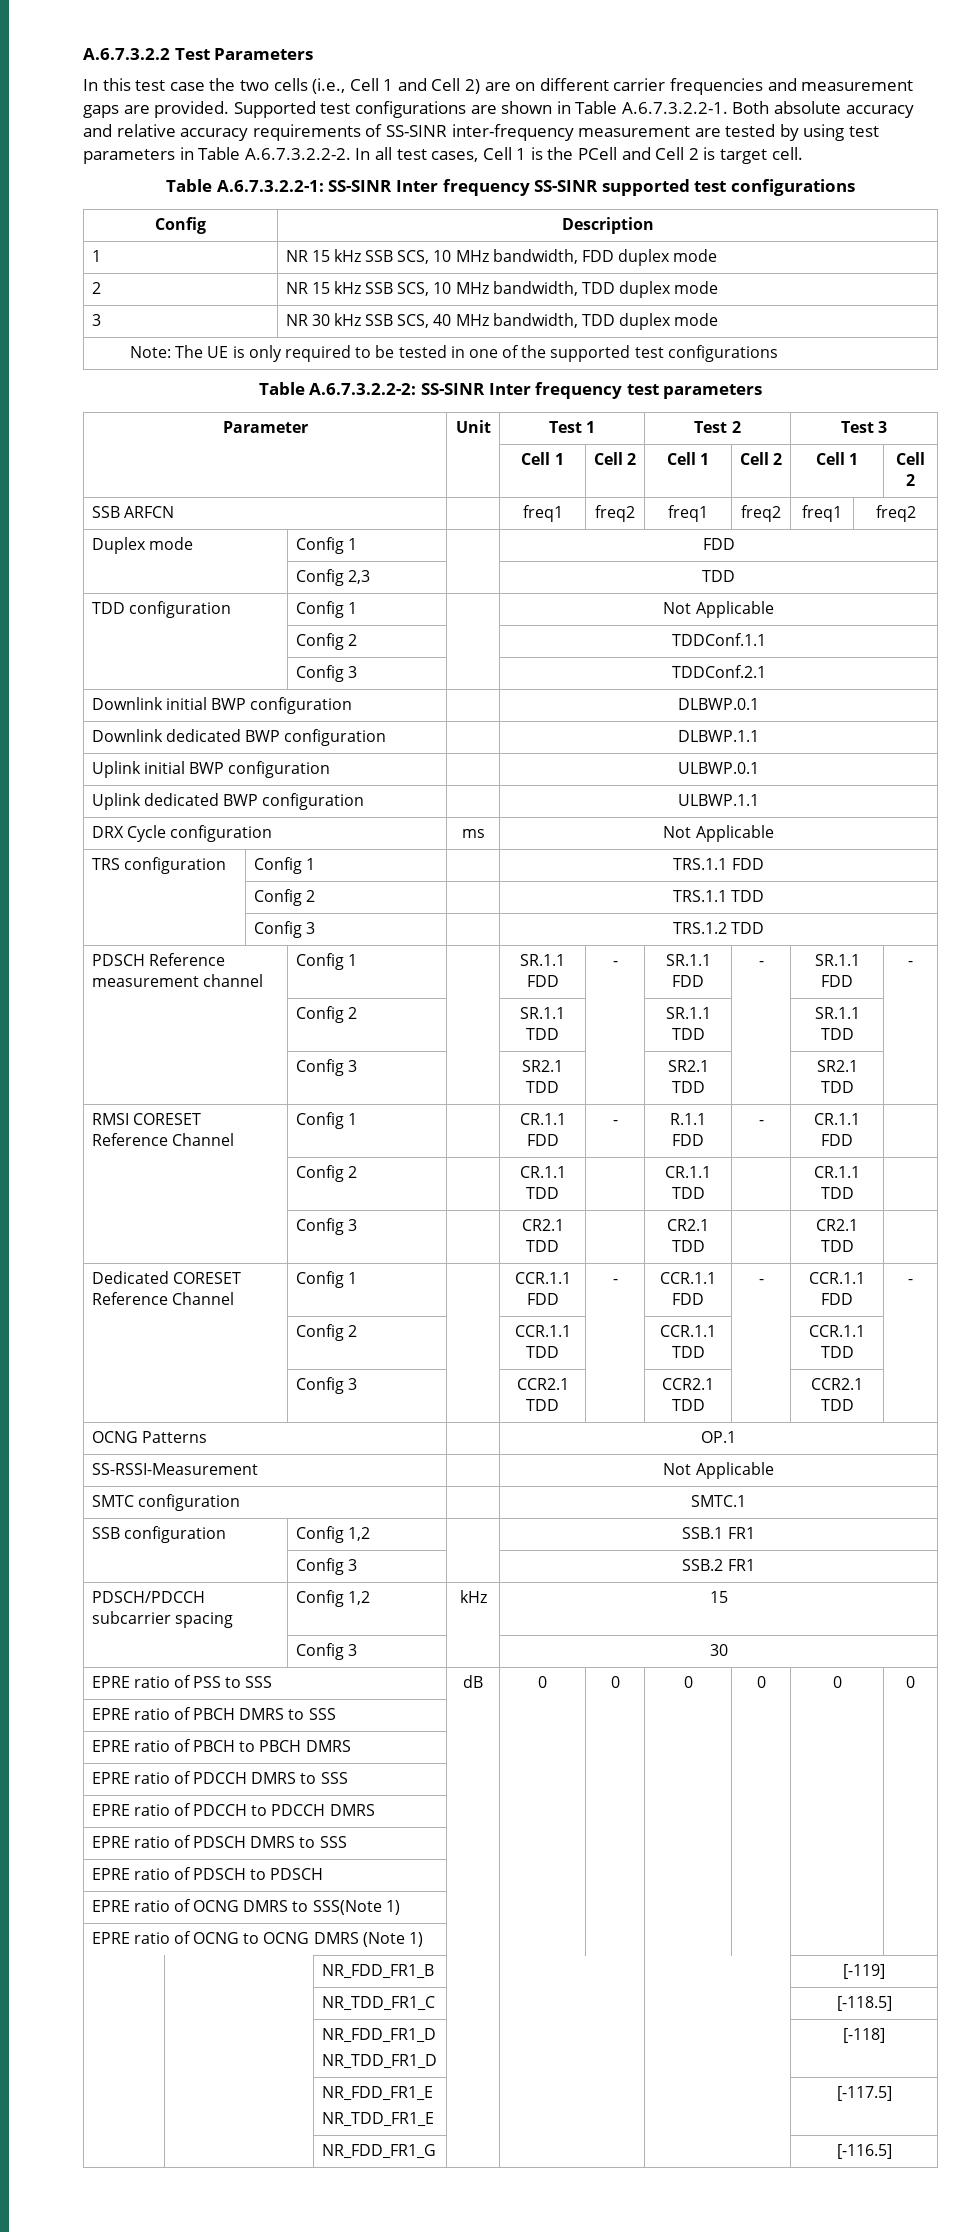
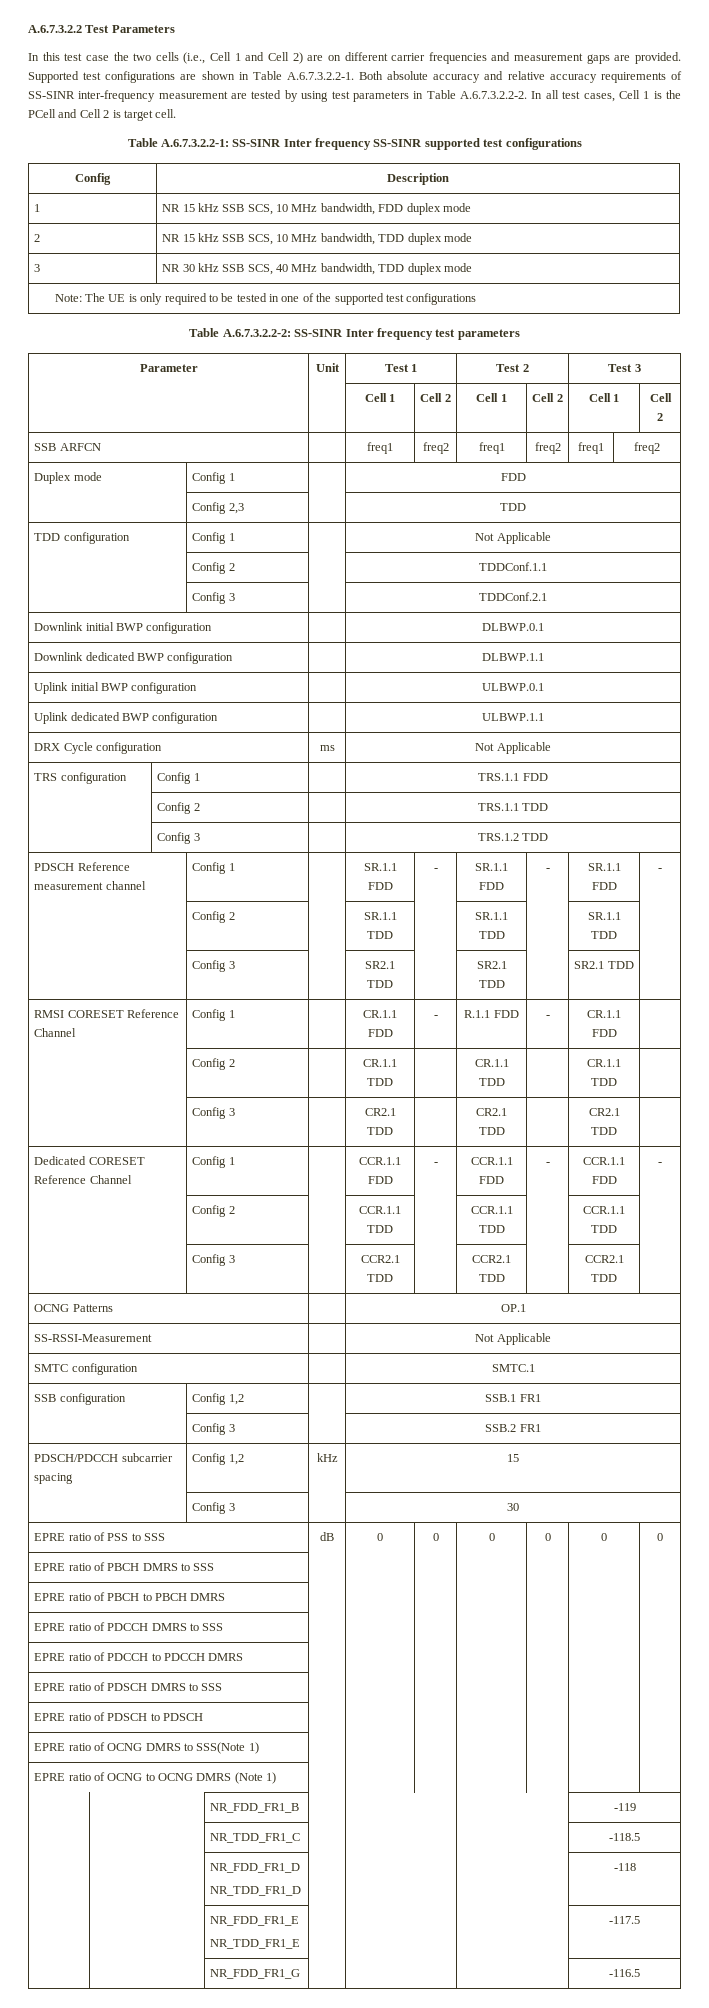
- | | NR_FDD_FR1_B | | | | [-119]
+ | | NR_FDD_FR1_B | | | | -119
- | | NR_TDD_FR1_C | | | | [-118.5]
+ | | NR_TDD_FR1_C | | | | -118.5
  | | NR_FDD_FR1_D
- NR_TDD_FR1_D | | | | [-118]
+ NR_TDD_FR1_D | | | | -118
  | | NR_FDD_FR1_E
- NR_TDD_FR1_E | | | | [-117.5]
+ NR_TDD_FR1_E | | | | -117.5
- | | NR_FDD_FR1_G | | | | [-116.5]
+ | | NR_FDD_FR1_G | | | | -116.5

